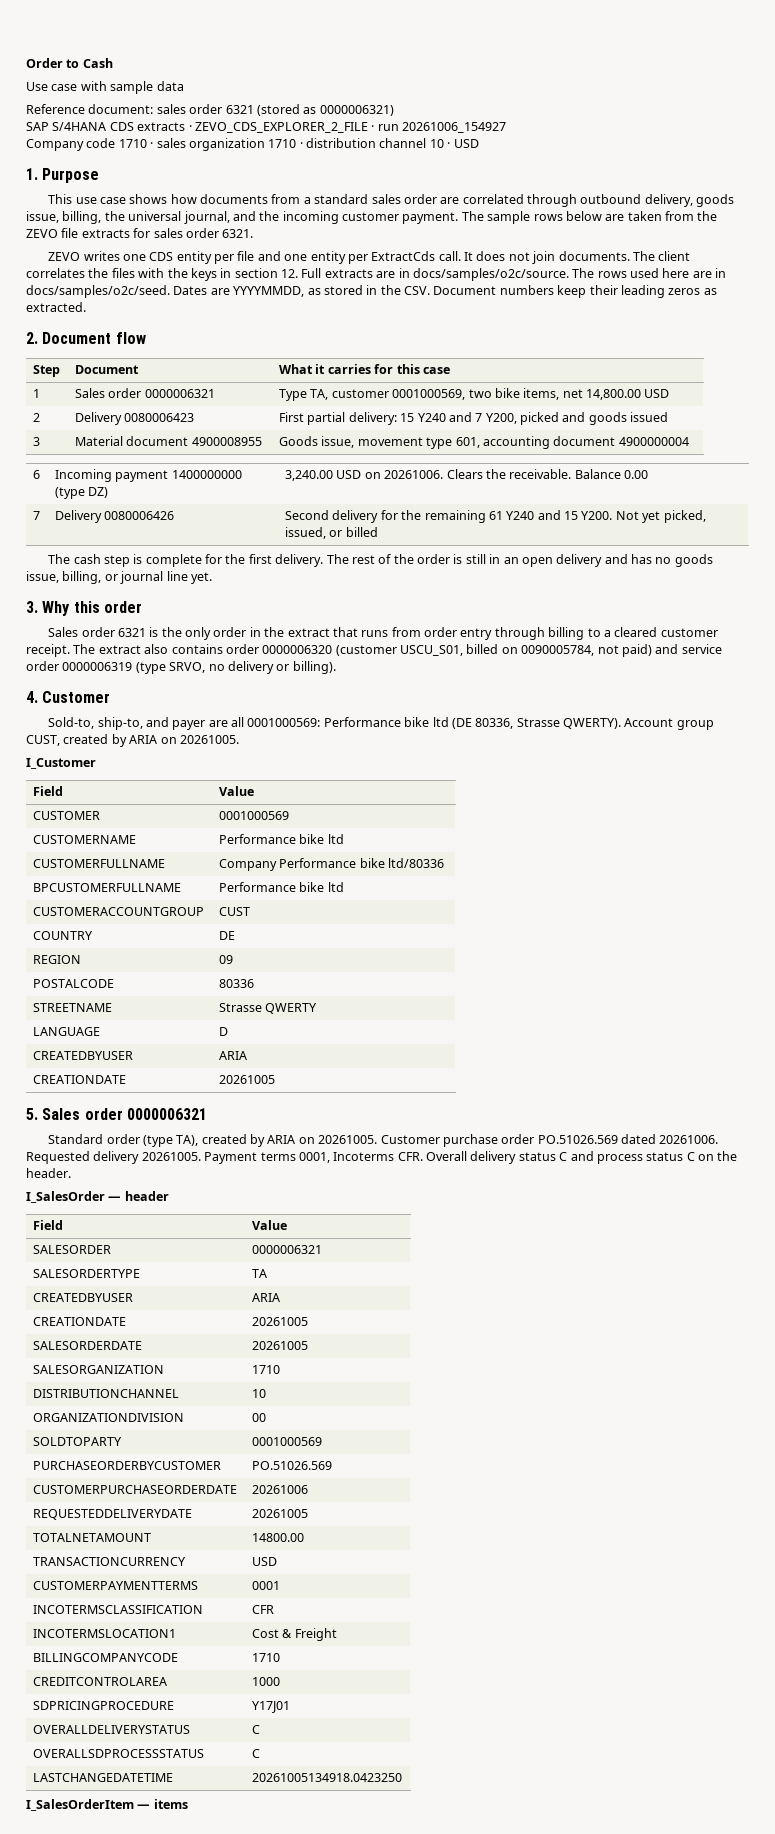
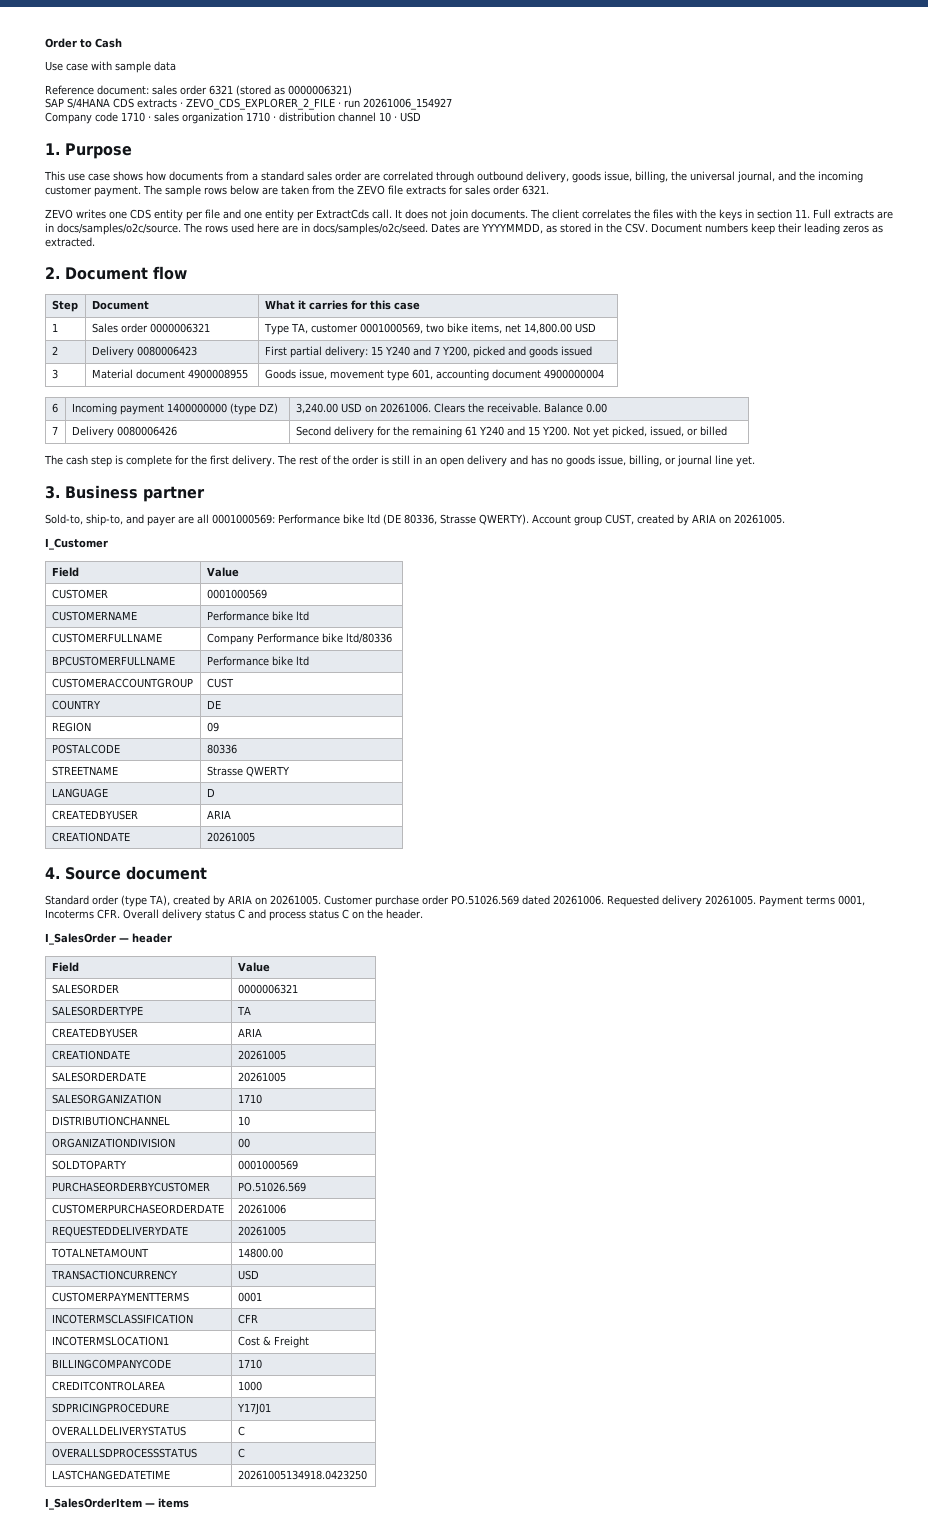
- The client correlates the files with the keys in section 12. Full extracts are in docs/samples/o2c/source.
+ The client correlates the files with the keys in section 11. Full extracts are in docs/samples/o2c/source.
- 3. Why this order
- Sales order 6321 is the only order in the extract that runs from order entry through billing to a cleared customer receipt. The extract also contains order 0000006320 (customer USCU_S01, billed on 0090005784, not paid) and service order 0000006319 (type SRVO, no delivery or billing).
- 4. Customer
+ 3. Business partner
- 5. Sales order 0000006321
+ 4. Source document

